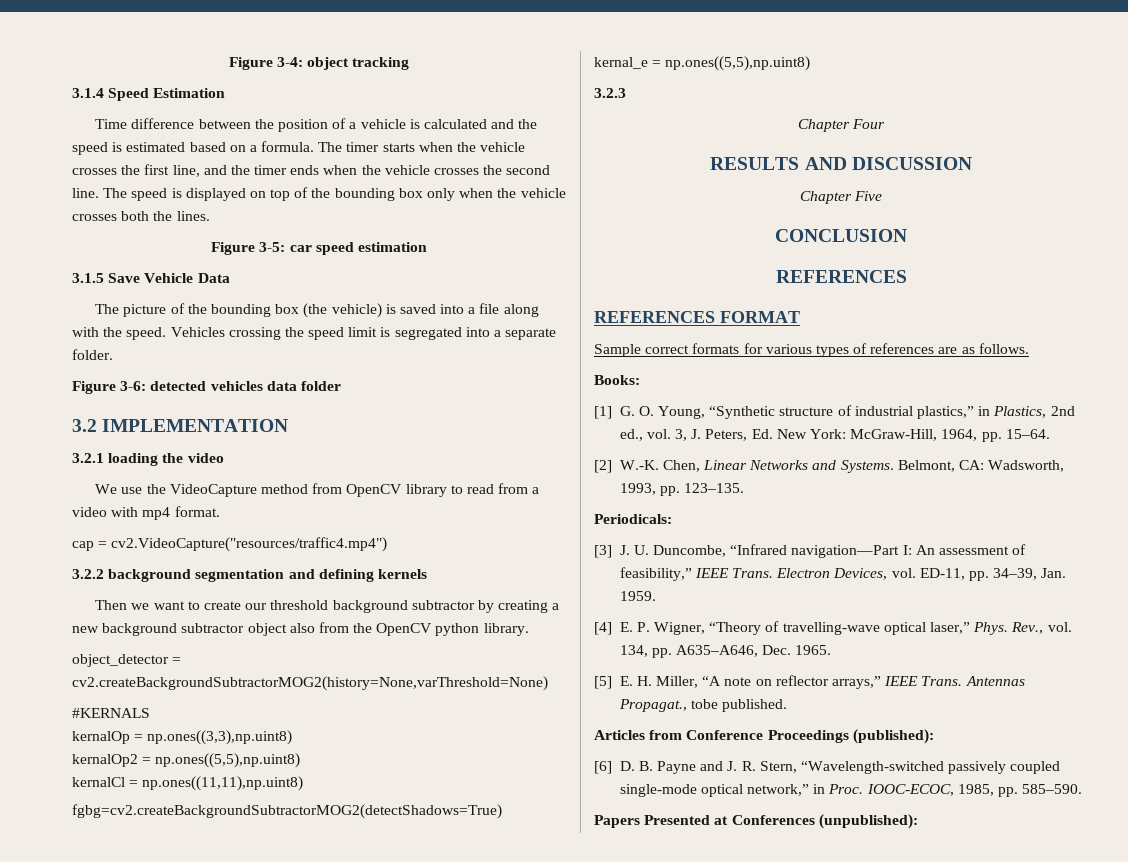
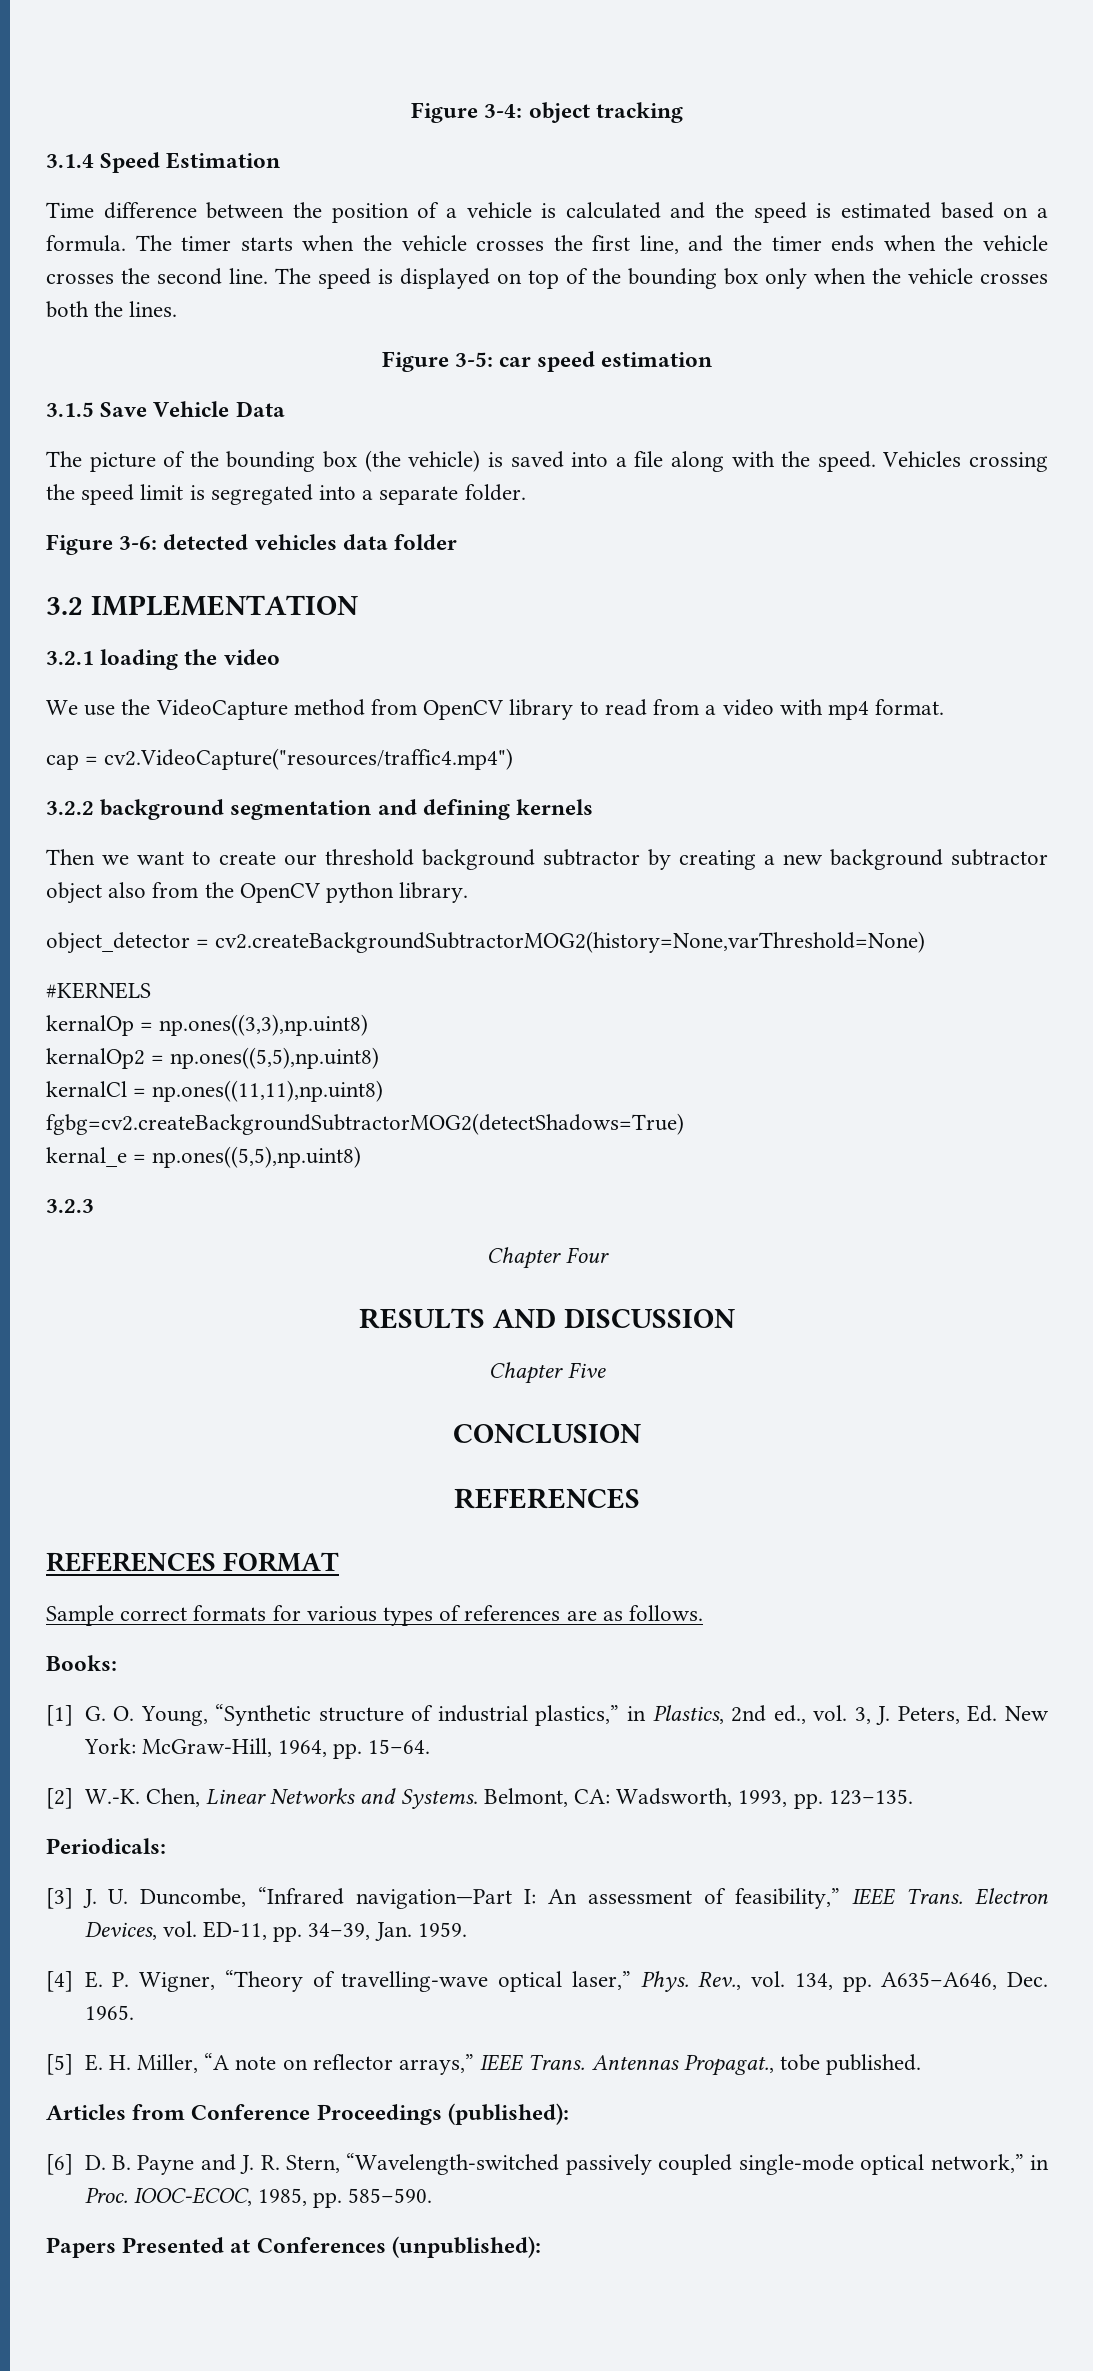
- #KERNALS
+ #KERNELS

